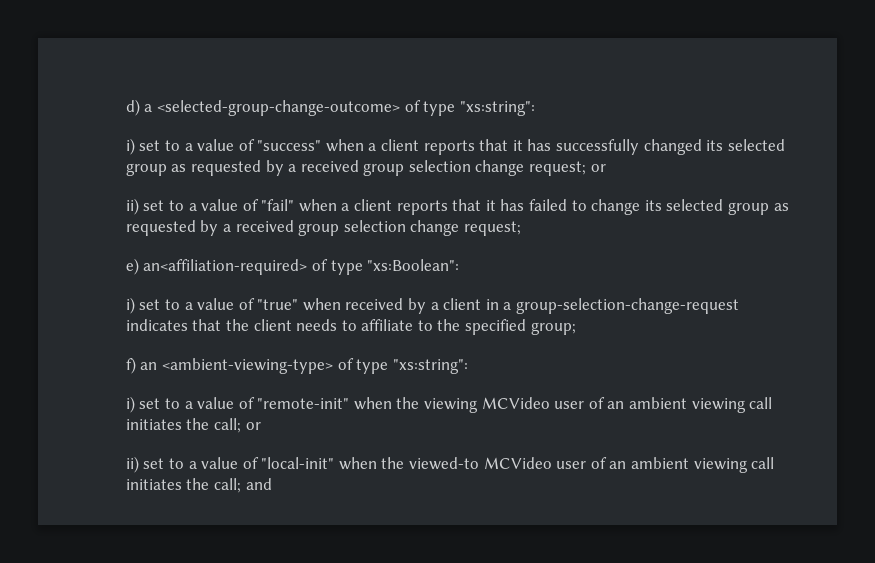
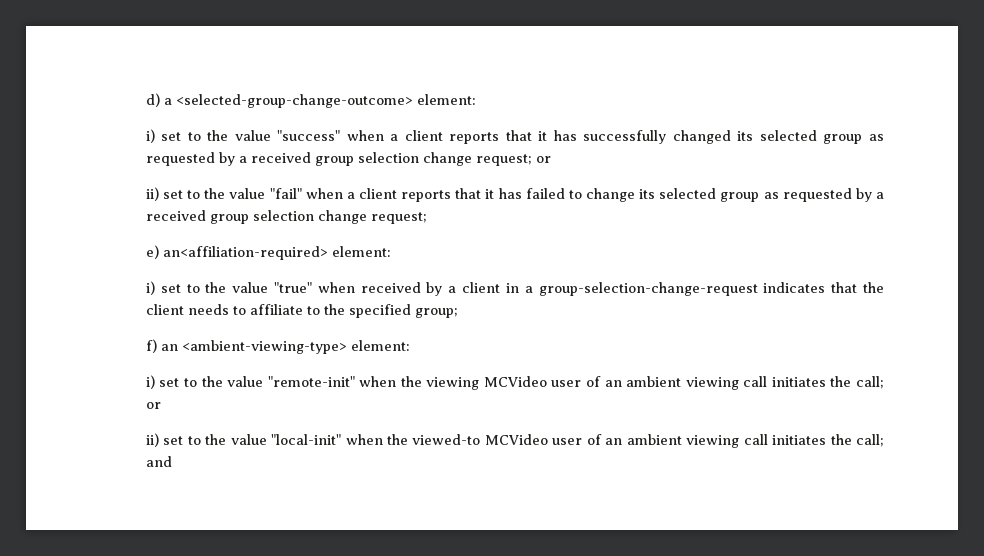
- d) a <selected-group-change-outcome> of type "xs:string":
- i) set to a value of "success" when a client reports that it has successfully changed its selected group as requested by a received group selection change request; or
+ d) a <selected-group-change-outcome> element:
+ i) set to the value "success" when a client reports that it has successfully changed its selected group as requested by a received group selection change request; or
- ii) set to a value of "fail" when a client reports that it has failed to change its selected group as requested by a received group selection change request;
+ ii) set to the value "fail" when a client reports that it has failed to change its selected group as requested by a received group selection change request;
- e) an<affiliation-required> of type "xs:Boolean":
- i) set to a value of "true" when received by a client in a group-selection-change-request indicates that the client needs to affiliate to the specified group;
+ e) an<affiliation-required> element:
+ i) set to the value "true" when received by a client in a group-selection-change-request indicates that the client needs to affiliate to the specified group;
- f) an <ambient-viewing-type> of type "xs:string":
- i) set to a value of "remote-init" when the viewing MCVideo user of an ambient viewing call initiates the call; or
+ f) an <ambient-viewing-type> element:
+ i) set to the value "remote-init" when the viewing MCVideo user of an ambient viewing call initiates the call; or
- ii) set to a value of "local-init" when the viewed-to MCVideo user of an ambient viewing call initiates the call; and
+ ii) set to the value "local-init" when the viewed-to MCVideo user of an ambient viewing call initiates the call; and

